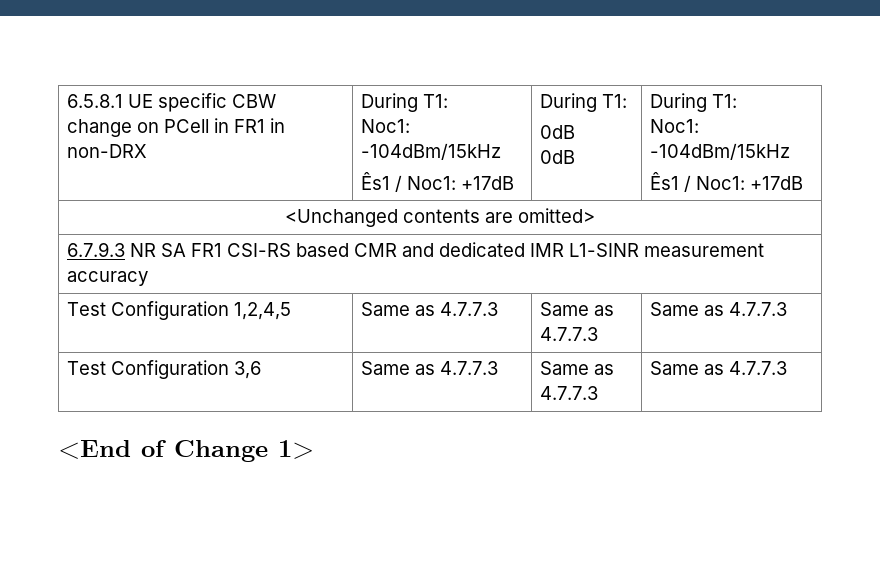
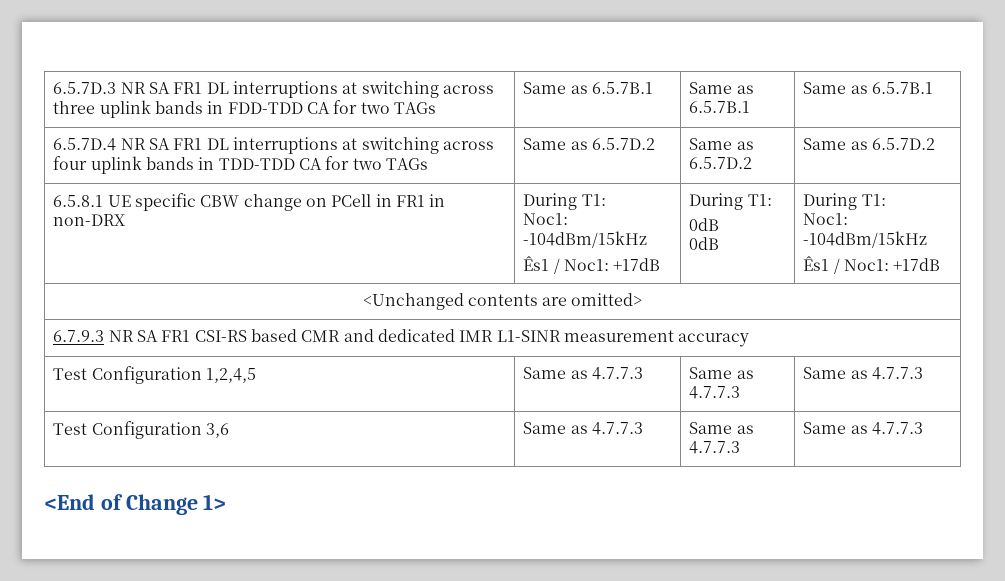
+ 6.5.7D.3 NR SA FR1 DL interruptions at switching across three uplink bands in FDD-TDD CA for two TAGs | Same as 6.5.7B.1 | Same as 6.5.7B.1 | Same as 6.5.7B.1
+ 6.5.7D.4 NR SA FR1 DL interruptions at switching across four uplink bands in TDD-TDD CA for two TAGs | Same as 6.5.7D.2 | Same as 6.5.7D.2 | Same as 6.5.7D.2

